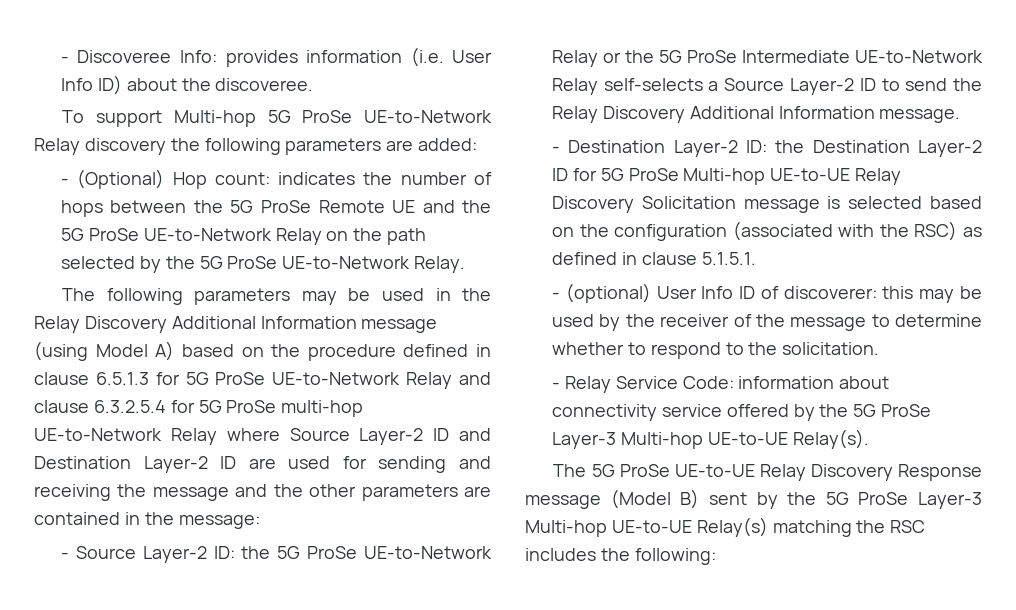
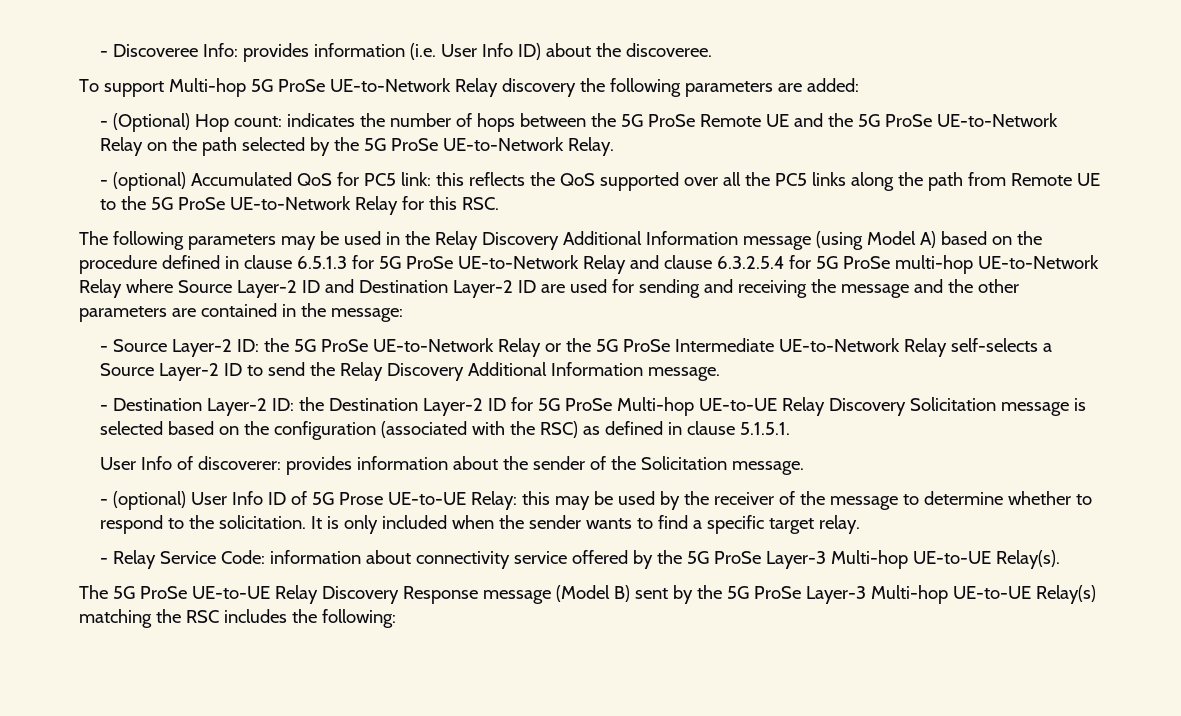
+ - (optional) Accumulated QoS for PC5 link: this reflects the QoS supported over all the PC5 links along the path from Remote UE to the 5G ProSe UE-to-Network Relay for this RSC.
+ User Info of discoverer: provides information about the sender of the Solicitation message.
- - (optional) User Info ID of discoverer: this may be used by the receiver of the message to determine whether to respond to the solicitation.
+ - (optional) User Info ID of 5G Prose UE-to-UE Relay: this may be used by the receiver of the message to determine whether to respond to the solicitation. It is only included when the sender wants to find a specific target relay.

